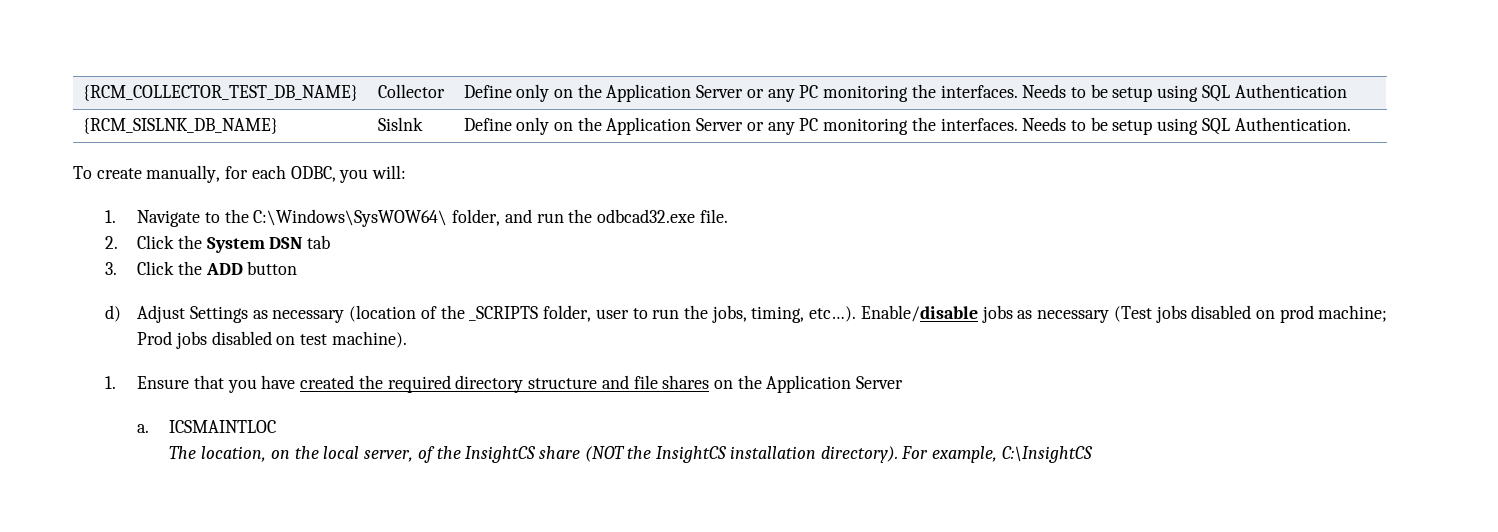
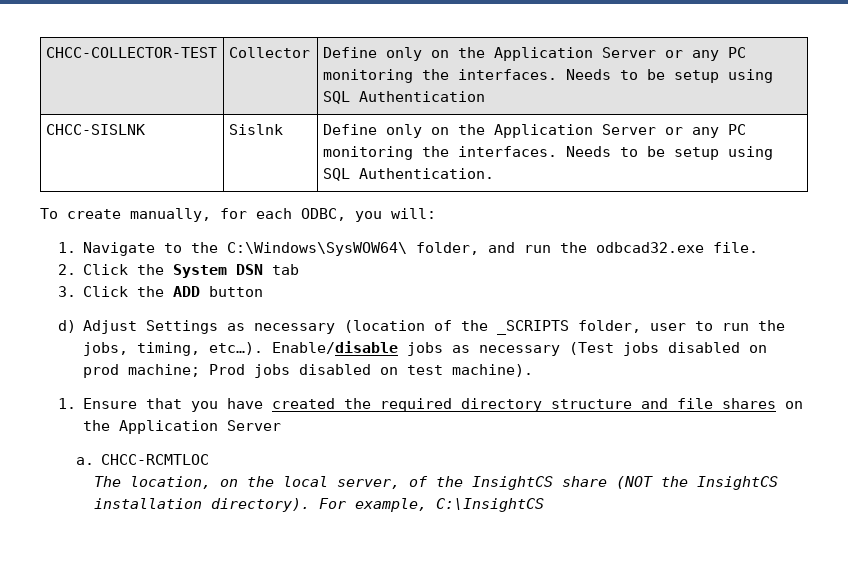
- {RCM_COLLECTOR_TEST_DB_NAME} | Collector | Define only on the Application Server or any PC monitoring the interfaces. Needs to be setup using SQL Authentication
+ CHCC-COLLECTOR-TEST | Collector | Define only on the Application Server or any PC monitoring the interfaces. Needs to be setup using SQL Authentication
- {RCM_SISLNK_DB_NAME} | Sislnk | Define only on the Application Server or any PC monitoring the interfaces. Needs to be setup using SQL Authentication.
+ CHCC-SISLNK | Sislnk | Define only on the Application Server or any PC monitoring the interfaces. Needs to be setup using SQL Authentication.
- ICSMAINTLOC
+ CHCC-RCMTLOC

